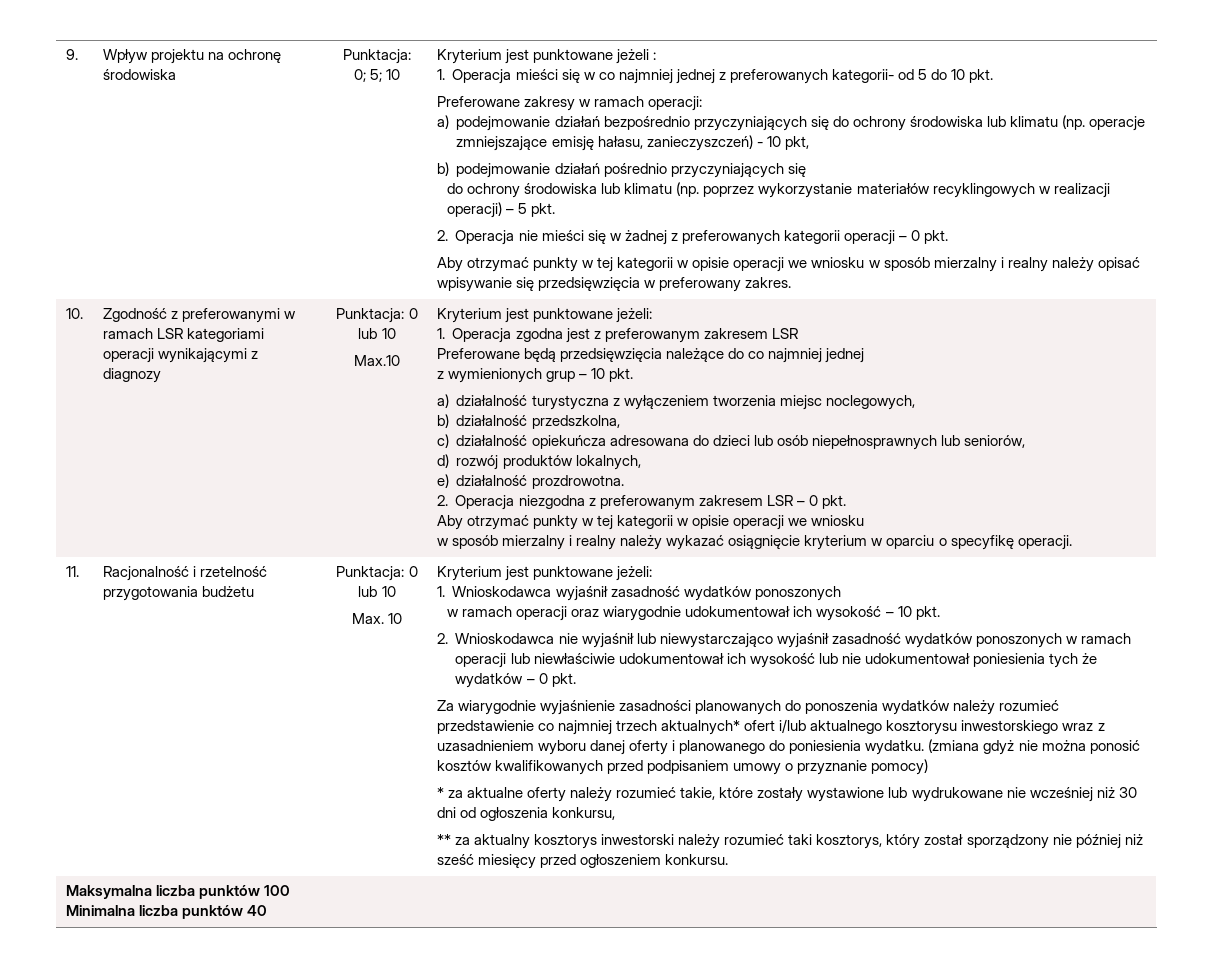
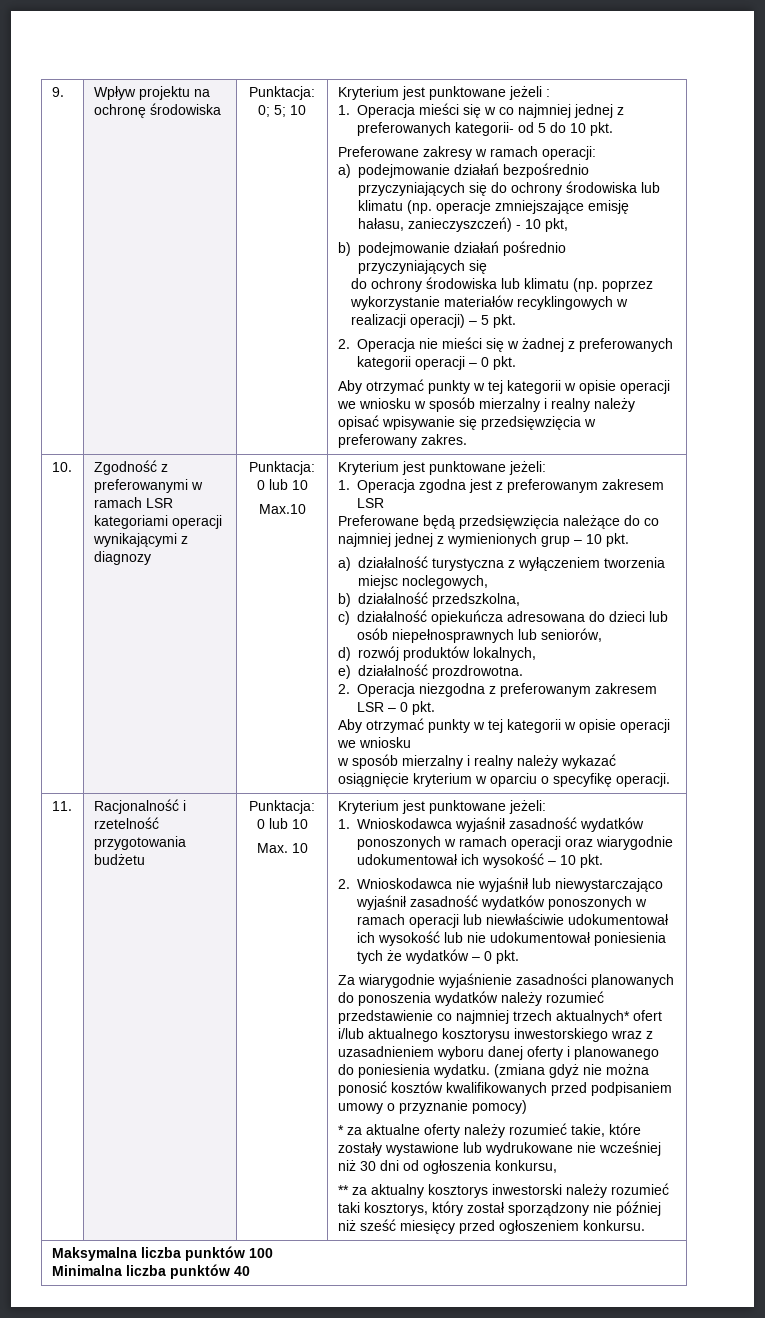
- Preferowane będą przedsięwzięcia należące do co najmniej jednej
- z wymienionych grup – 10 pkt.
+ Preferowane będą przedsięwzięcia należące do co najmniej jednej z wymienionych grup – 10 pkt.
- 1. Wnioskodawca wyjaśnił zasadność wydatków ponoszonych
- w ramach operacji oraz wiarygodnie udokumentował ich wysokość – 10 pkt.
+ 1. Wnioskodawca wyjaśnił zasadność wydatków ponoszonych w ramach operacji oraz wiarygodnie udokumentował ich wysokość – 10 pkt.

